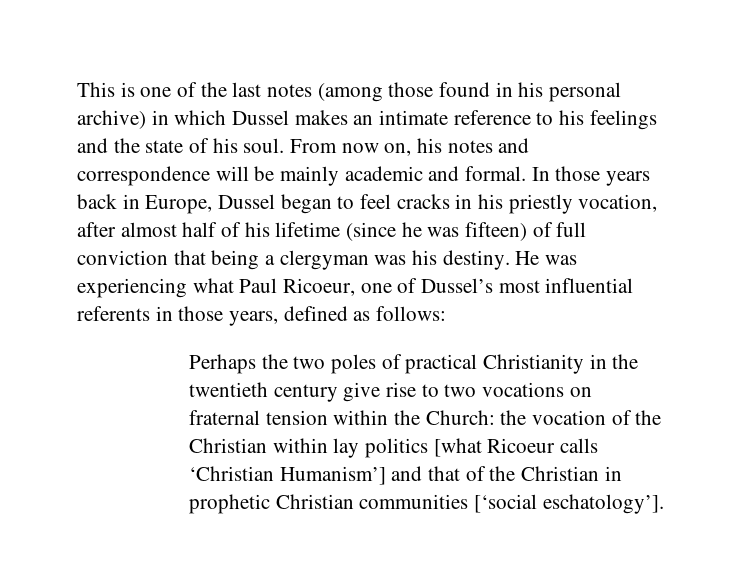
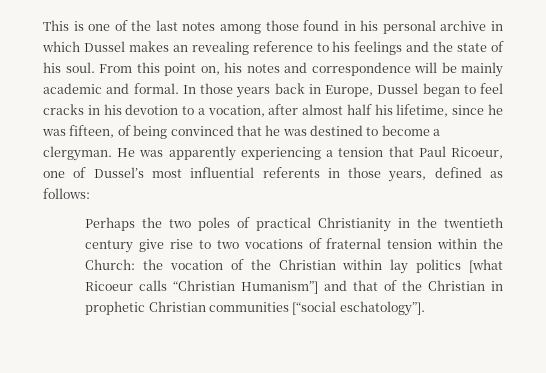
- This is one of the last notes (among those found in his personal archive) in which Dussel makes an intimate reference to his feelings and the state of his soul.
+ This is one of the last notes among those found in his personal archive in which Dussel makes an revealing reference to his feelings and the state of his soul.
- From now on, his notes and correspondence will be mainly academic and formal.
+ From this point on, his notes and correspondence will be mainly academic and formal.
- In those years back in Europe, Dussel began to feel cracks in his priestly vocation, after almost half of his lifetime (since he was fifteen) of full conviction that being a clergyman was his destiny. He was experiencing what Paul Ricoeur, one of Dussel’s most influential referents in those years, defined as follows:
+ In those years back in Europe, Dussel began to feel cracks in his devotion to a vocation, after almost half his lifetime, since he was fifteen, of being convinced that he was destined to become a clergyman. He was apparently experiencing a tension that Paul Ricoeur, one of Dussel’s most influential referents in those years, defined as follows:
- Perhaps the two poles of practical Christianity in the twentieth century give rise to two vocations on fraternal tension within the Church: the vocation of the Christian within lay politics [what Ricoeur calls ‘Christian Humanism’] and that of the Christian in prophetic Christian communities [‘social eschatology’].
+ Perhaps the two poles of practical Christianity in the twentieth century give rise to two vocations of fraternal tension within the Church: the vocation of the Christian within lay politics [what Ricoeur calls “Christian Humanism”] and that of the Christian in prophetic Christian communities [“social eschatology”].

